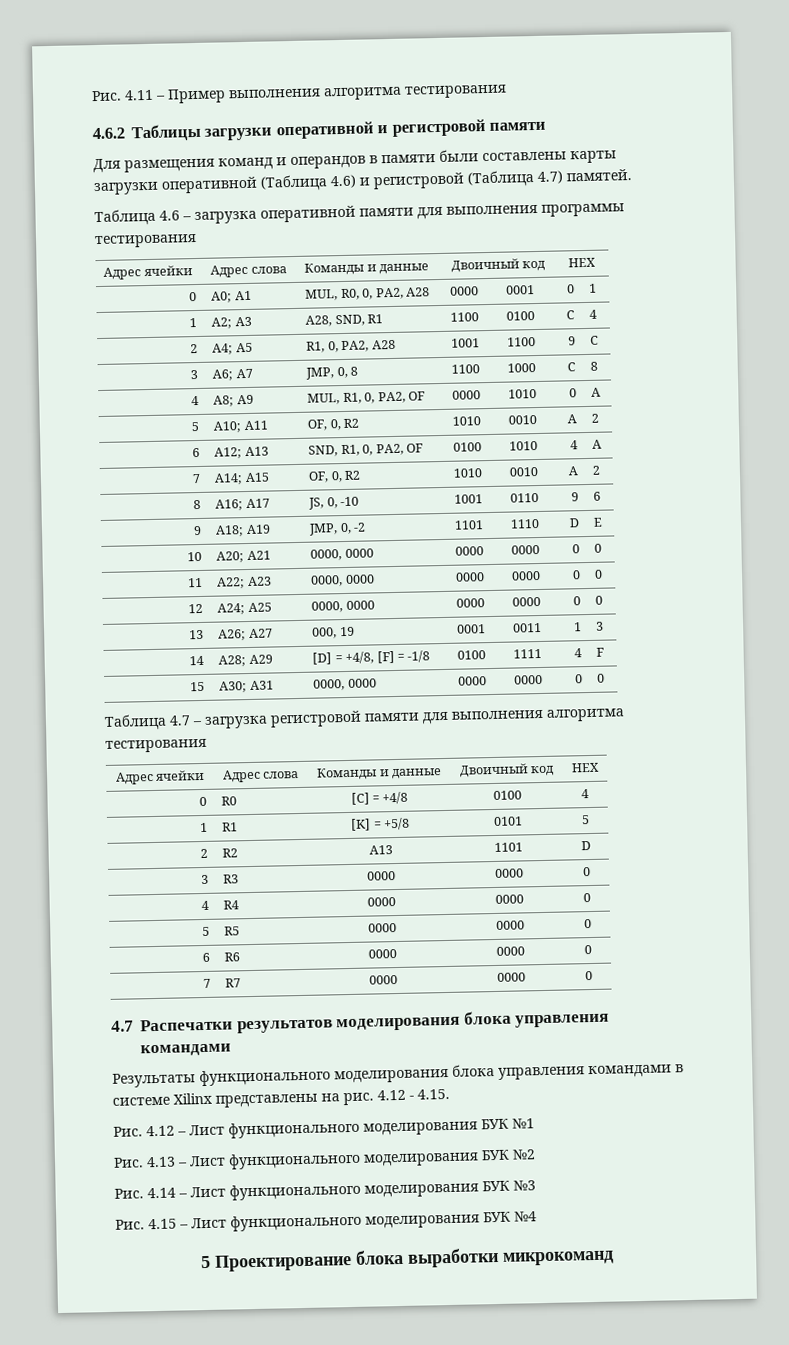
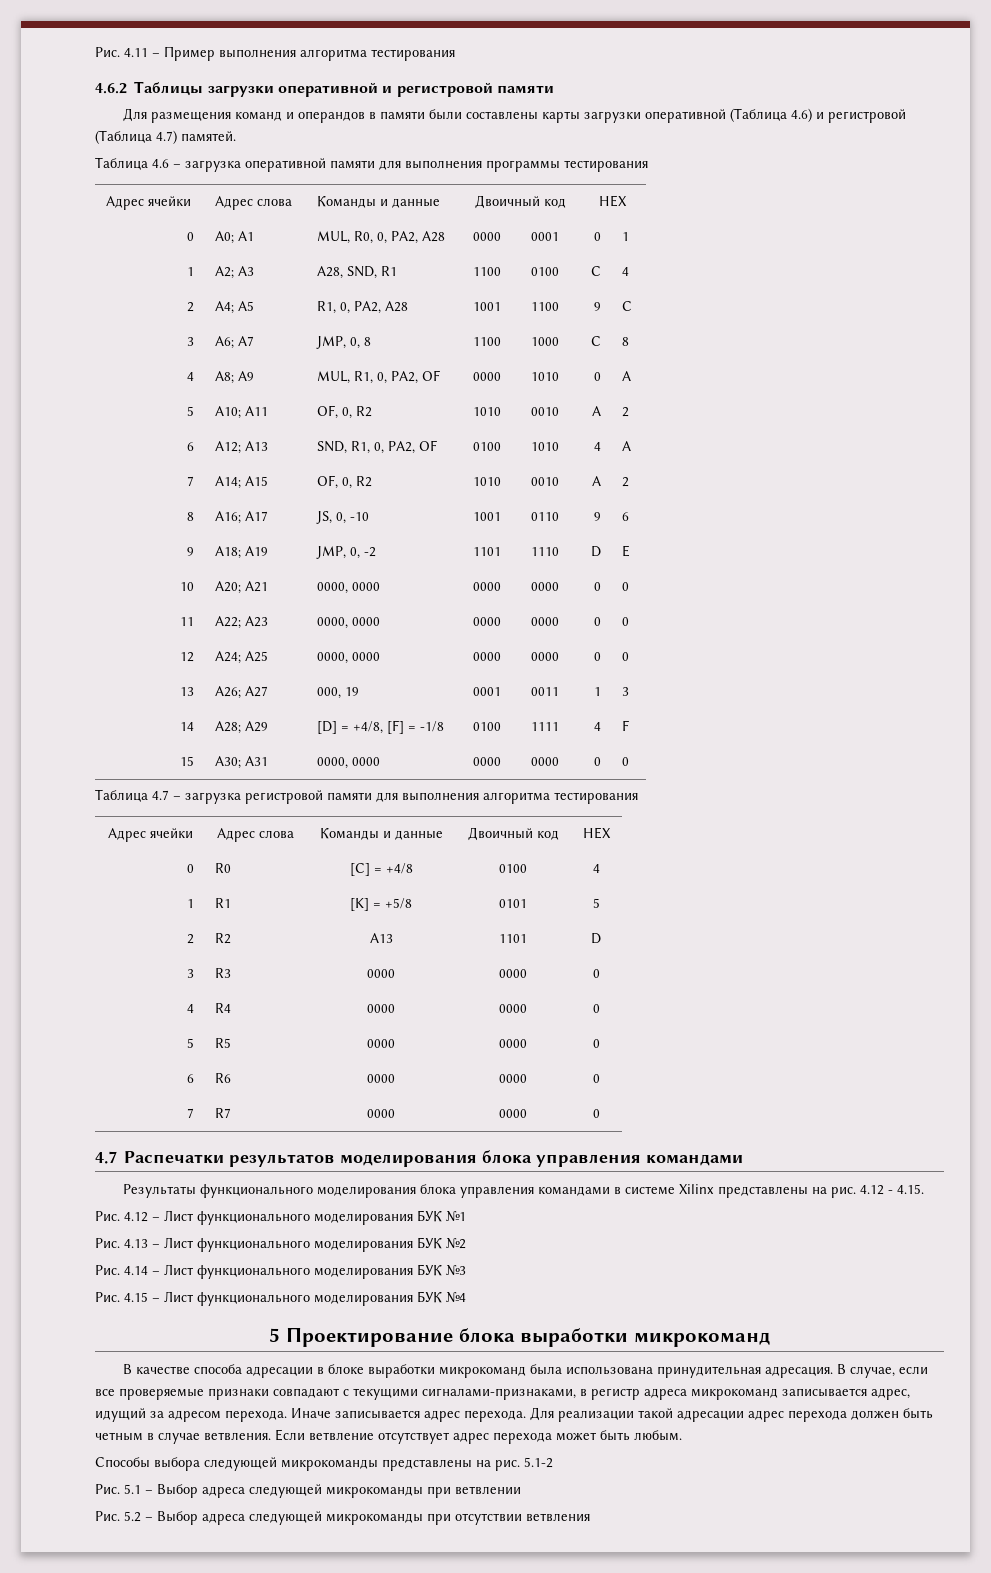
+ В качестве способа адресации в блоке выработки микрокоманд была использована принудительная адресация. В случае, если все проверяемые признаки совпадают с текущими сигналами-признаками, в регистр адреса микрокоманд записывается адрес, идущий за адресом перехода. Иначе записывается адрес перехода. Для реализации такой адресации адрес перехода должен быть четным в случае ветвления. Если ветвление отсутствует адрес перехода может быть любым.
+ Способы выбора следующей микрокоманды представлены на рис. 5.1-2
+ Рис. 5.1 – Выбор адреса следующей микрокоманды при ветвлении
+ Рис. 5.2 – Выбор адреса следующей микрокоманды при отсутствии ветвления

